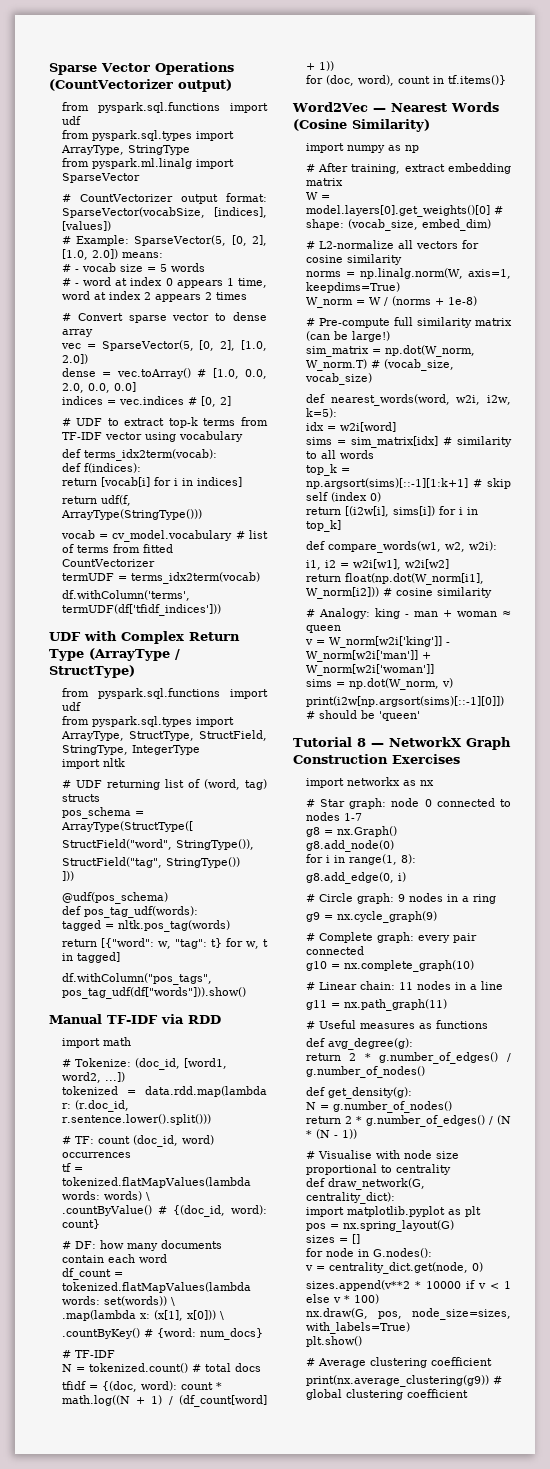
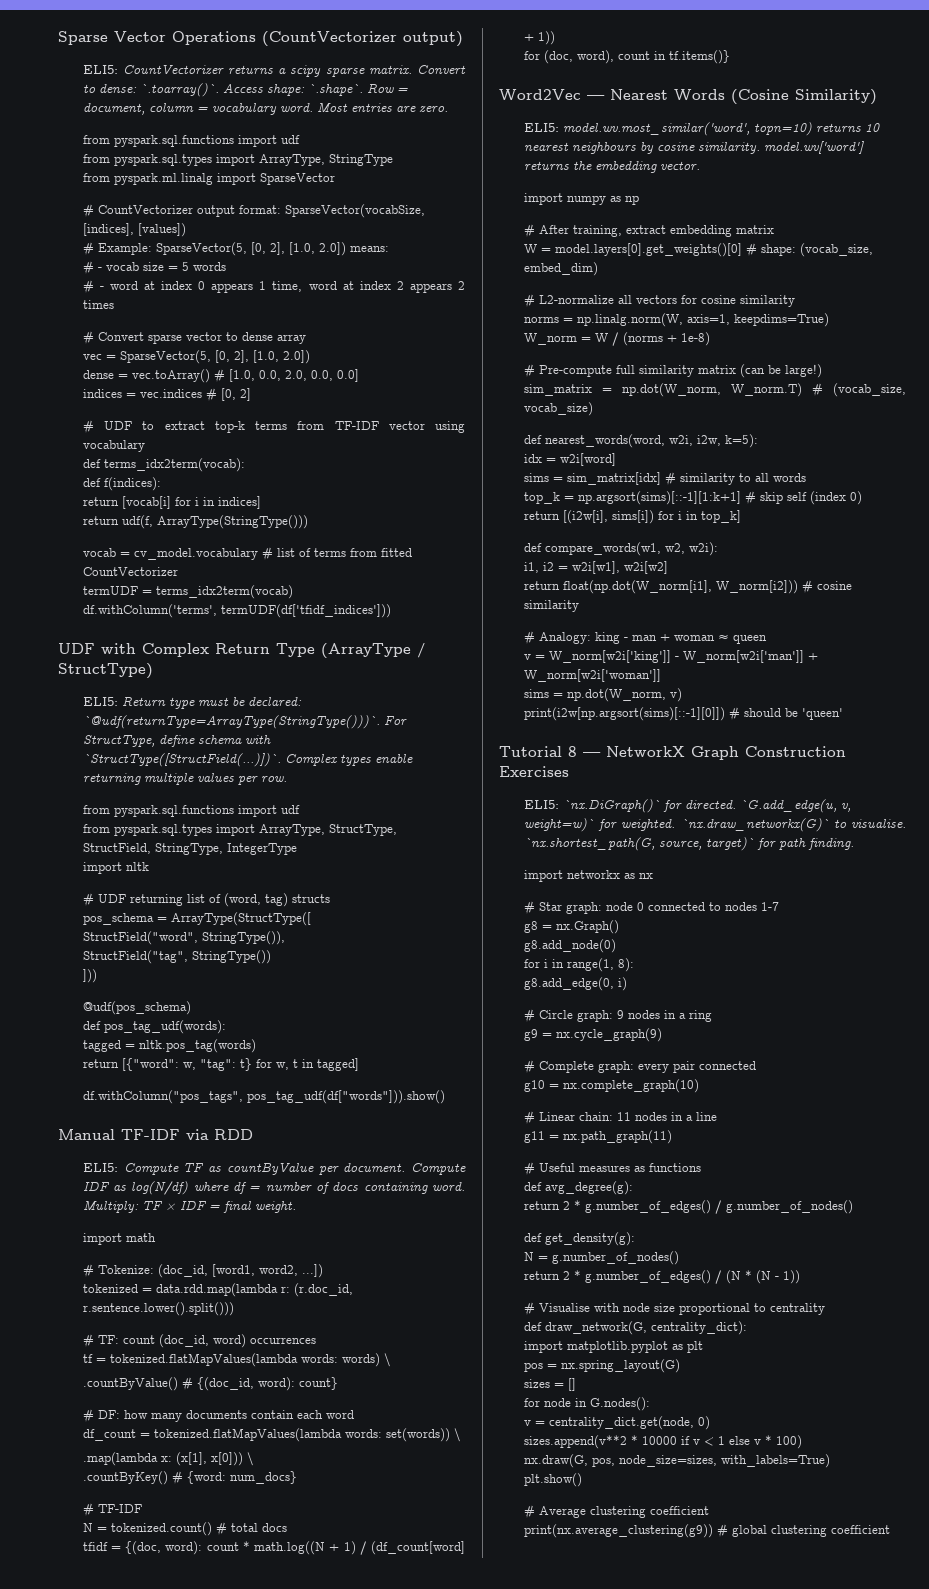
+ ELI5: CountVectorizer returns a scipy sparse matrix. Convert to dense: `.toarray()`. Access shape: `.shape`. Row = document, column = vocabulary word. Most entries are zero.
+ ELI5: Return type must be declared: `@udf(returnType=ArrayType(StringType()))`. For StructType, define schema with `StructType([StructField(...)])`. Complex types enable returning multiple values per row.
+ ELI5: Compute TF as countByValue per document. Compute IDF as log(N/df) where df = number of docs containing word. Multiply: TF × IDF = final weight.
+ ELI5: model.wv.most_similar('word', topn=10) returns 10 nearest neighbours by cosine similarity. model.wv['word'] returns the embedding vector.
+ ELI5: `nx.DiGraph()` for directed. `G.add_edge(u, v, weight=w)` for weighted. `nx.draw_networkx(G)` to visualise. `nx.shortest_path(G, source, target)` for path finding.

